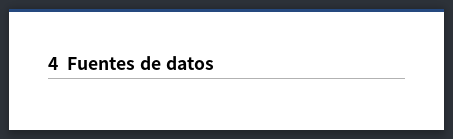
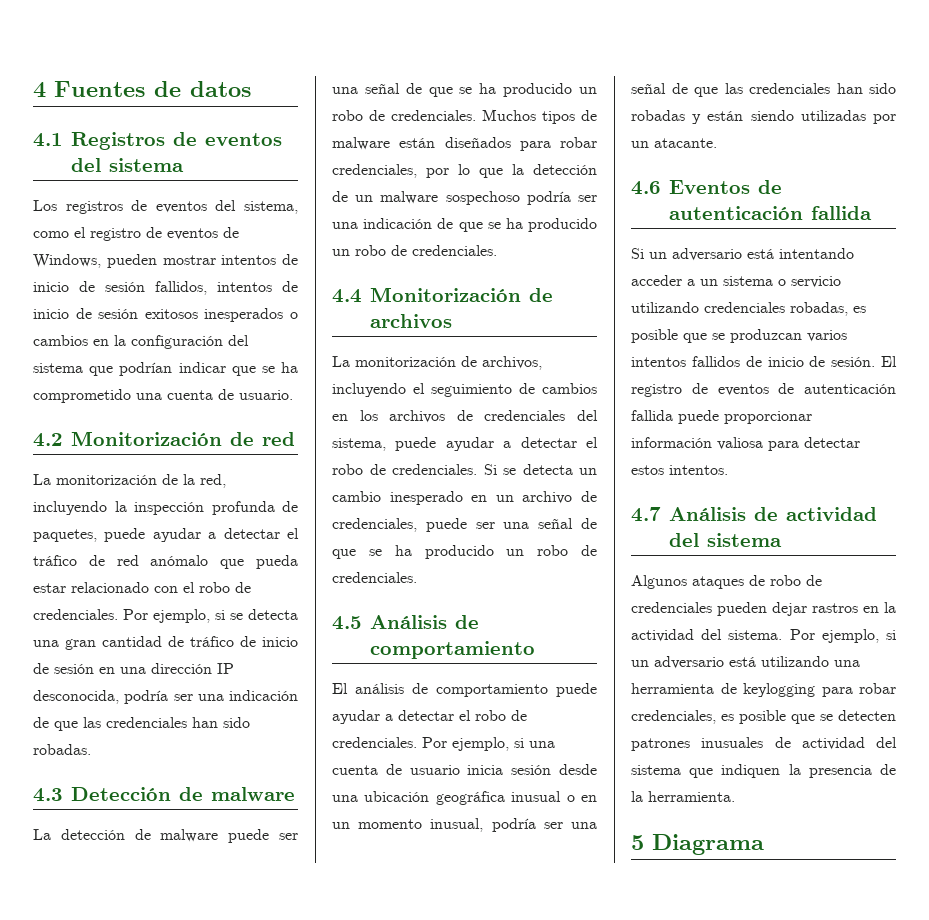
+ 4.1 Registros de eventos del sistema
+ Los registros de eventos del sistema, como el registro de eventos de Windows, pueden mostrar intentos de inicio de sesión fallidos, intentos de inicio de sesión exitosos inesperados o cambios en la configuración del sistema que podrían indicar que se ha comprometido una cuenta de usuario.
+ 4.2 Monitorización de red
+ La monitorización de la red, incluyendo la inspección profunda de paquetes, puede ayudar a detectar el tráfico de red anómalo que pueda estar relacionado con el robo de credenciales. Por ejemplo, si se detecta una gran cantidad de tráfico de inicio de sesión en una dirección IP desconocida, podría ser una indicación de que las credenciales han sido robadas.
+ 4.3 Detección de malware
+ La detección de malware puede ser una señal de que se ha producido un robo de credenciales. Muchos tipos de malware están diseñados para robar credenciales, por lo que la detección de un malware sospechoso podría ser una indicación de que se ha producido un robo de credenciales.
+ 4.4 Monitorización de archivos
+ La monitorización de archivos, incluyendo el seguimiento de cambios en los archivos de credenciales del sistema, puede ayudar a detectar el robo de credenciales. Si se detecta un cambio inesperado en un archivo de credenciales, puede ser una señal de que se ha producido un robo de credenciales.
+ 4.5 Análisis de comportamiento
+ El análisis de comportamiento puede ayudar a detectar el robo de credenciales. Por ejemplo, si una cuenta de usuario inicia sesión desde una ubicación geográfica inusual o en un momento inusual, podría ser una señal de que las credenciales han sido robadas y están siendo utilizadas por un atacante.
+ 4.6 Eventos de autenticación fallida
+ Si un adversario está intentando acceder a un sistema o servicio utilizando credenciales robadas, es posible que se produzcan varios intentos fallidos de inicio de sesión. El registro de eventos de autenticación fallida puede proporcionar información valiosa para detectar estos intentos.
+ 4.7 Análisis de actividad del sistema
+ Algunos ataques de robo de credenciales pueden dejar rastros en la actividad del sistema. Por ejemplo, si un adversario está utilizando una herramienta de keylogging para robar credenciales, es posible que se detecten patrones inusuales de actividad del sistema que indiquen la presencia de la herramienta.
+ 5 Diagrama

